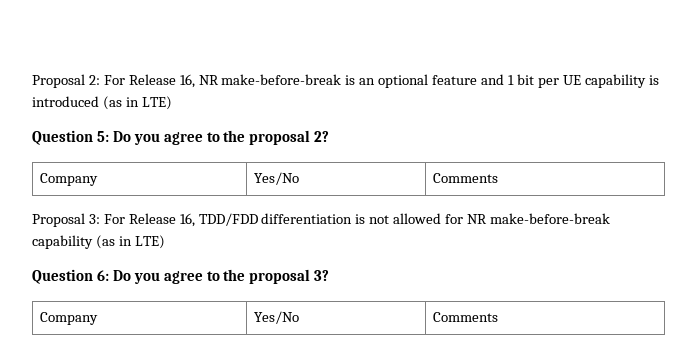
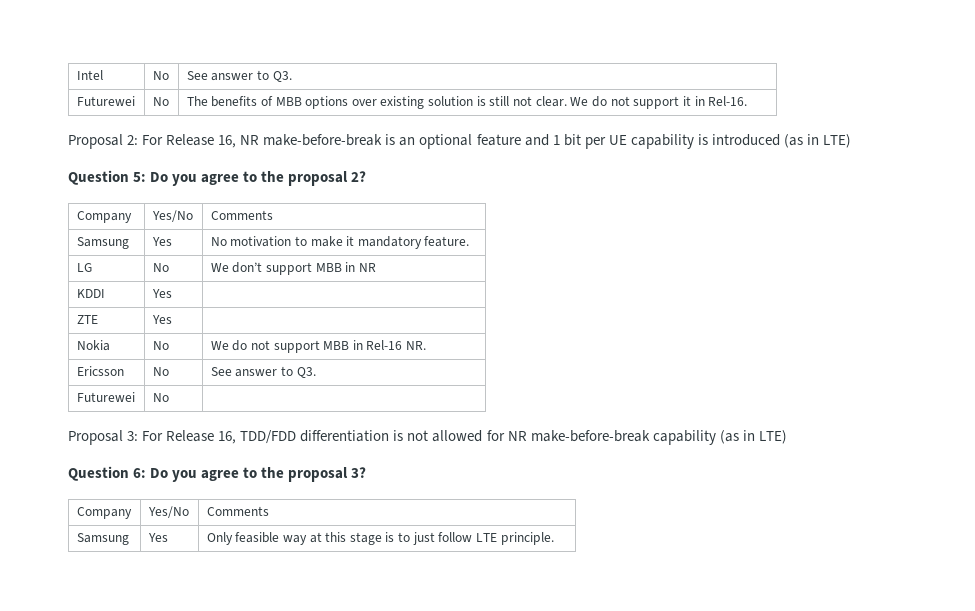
+ Intel | No | See answer to Q3.
+ Futurewei | No | The benefits of MBB options over existing solution is still not clear. We do not support it in Rel-16.
+ Samsung | Yes | No motivation to make it mandatory feature.
+ LG | No | We don’t support MBB in NR
+ KDDI | Yes |
+ ZTE | Yes |
+ Nokia | No | We do not support MBB in Rel-16 NR.
+ Ericsson | No | See answer to Q3.
+ Futurewei | No |
+ Samsung | Yes | Only feasible way at this stage is to just follow LTE principle.

